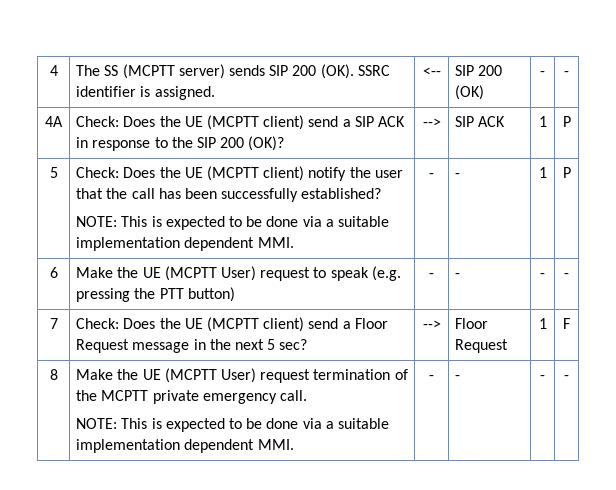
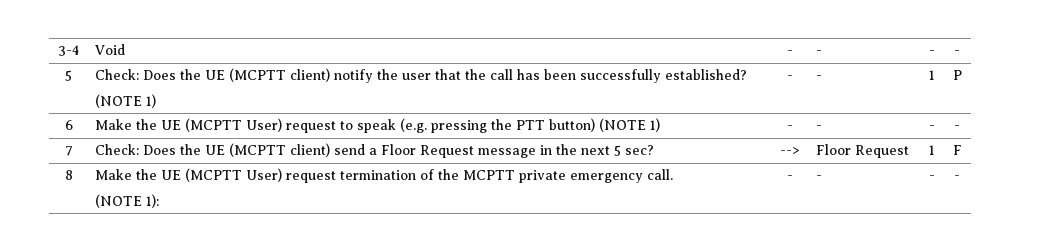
- 4 | The SS (MCPTT server) sends SIP 200 (OK). SSRC identifier is assigned. | <-- | SIP 200 (OK) | - | -
- 4A | Check: Does the UE (MCPTT client) send a SIP ACK in response to the SIP 200 (OK)? | --> | SIP ACK | 1 | P
+ 3-4 | Void | - | - | - | -
  5 | Check: Does the UE (MCPTT client) notify the user that the call has been successfully established?
- NOTE: This is expected to be done via a suitable implementation dependent MMI. | - | - | 1 | P
+ (NOTE 1) | - | - | 1 | P
- 6 | Make the UE (MCPTT User) request to speak (e.g. pressing the PTT button) | - | - | - | -
+ 6 | Make the UE (MCPTT User) request to speak (e.g. pressing the PTT button) (NOTE 1) | - | - | - | -
  8 | Make the UE (MCPTT User) request termination of the MCPTT private emergency call.
- NOTE: This is expected to be done via a suitable implementation dependent MMI. | - | - | - | -
+ (NOTE 1): | - | - | - | -

